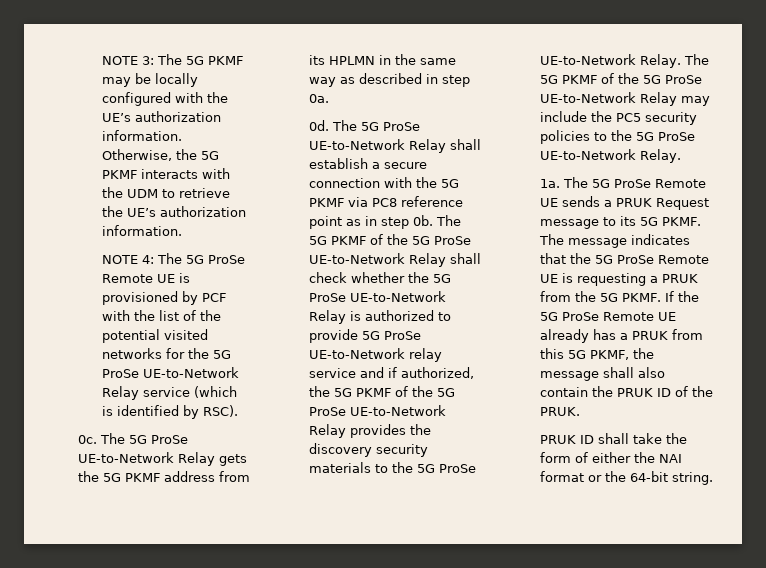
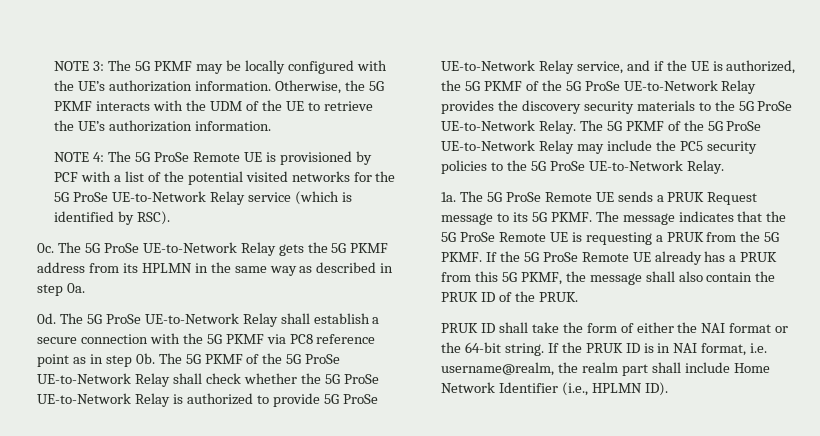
- Otherwise, the 5G PKMF interacts with the UDM to retrieve the UE’s authorization information.
+ Otherwise, the 5G PKMF interacts with the UDM of the UE to retrieve the UE’s authorization information.
- NOTE 4: The 5G ProSe Remote UE is provisioned by PCF with the list of the potential visited networks for the 5G ProSe UE-to-Network Relay service (which is identified by RSC).
+ NOTE 4: The 5G ProSe Remote UE is provisioned by PCF with a list of the potential visited networks for the 5G ProSe UE-to-Network Relay service (which is identified by RSC).
- The 5G PKMF of the 5G ProSe UE-to-Network Relay shall check whether the 5G ProSe UE-to-Network Relay is authorized to provide 5G ProSe UE-to-Network relay service and if authorized, the 5G PKMF of the 5G ProSe UE-to-Network Relay provides the discovery security materials to the 5G ProSe UE-to-Network Relay.
+ The 5G PKMF of the 5G ProSe UE-to-Network Relay shall check whether the 5G ProSe UE-to-Network Relay is authorized to provide 5G ProSe UE-to-Network Relay service, and if the UE is authorized, the 5G PKMF of the 5G ProSe UE-to-Network Relay provides the discovery security materials to the 5G ProSe UE-to-Network Relay.
+ If the PRUK ID is in NAI format, i.e. username@realm, the realm part shall include Home Network Identifier (i.e., HPLMN ID).

